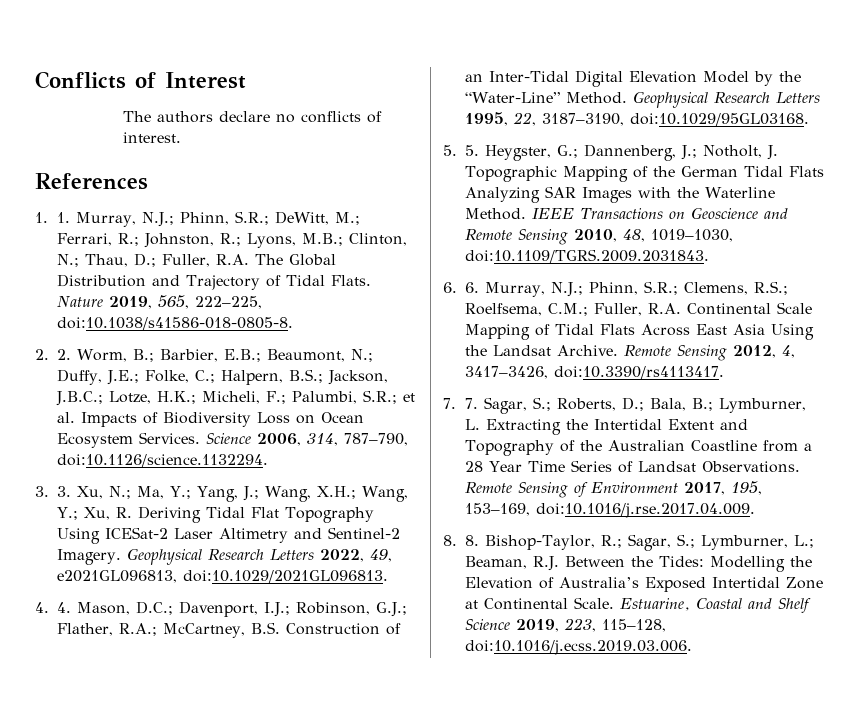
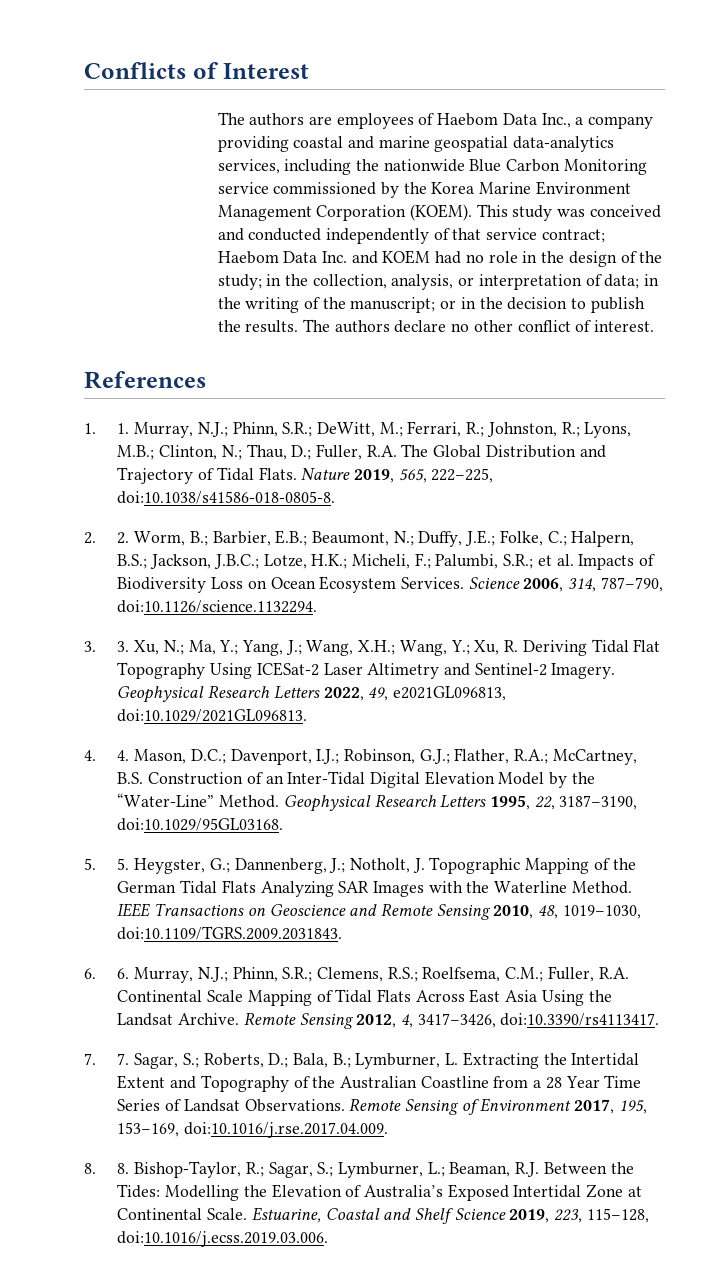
- The authors declare no conflicts of interest.
+ The authors are employees of Haebom Data Inc., a company providing coastal and marine geospatial data-analytics services, including the nationwide Blue Carbon Monitoring service commissioned by the Korea Marine Environment Management Corporation (KOEM). This study was conceived and conducted independently of that service contract; Haebom Data Inc. and KOEM had no role in the design of the study; in the collection, analysis, or interpretation of data; in the writing of the manuscript; or in the decision to publish the results. The authors declare no other conflict of interest.

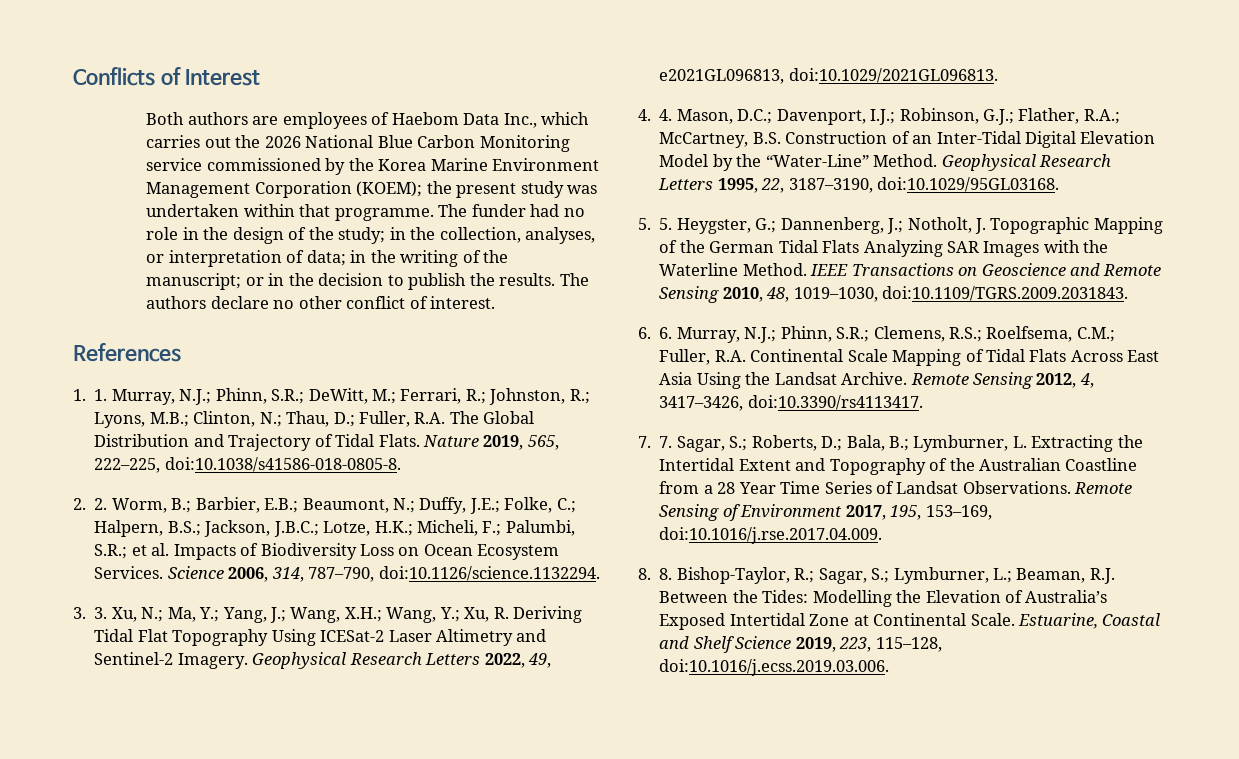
- The authors are employees of Haebom Data Inc., a company providing coastal and marine geospatial data-analytics services, including the nationwide Blue Carbon Monitoring service commissioned by the Korea Marine Environment Management Corporation (KOEM). This study was conceived and conducted independently of that service contract; Haebom Data Inc. and KOEM had no role in the design of the study; in the collection, analysis, or interpretation of data; in the writing of the manuscript; or in the decision to publish the results.
+ Both authors are employees of Haebom Data Inc., which carries out the 2026 National Blue Carbon Monitoring service commissioned by the Korea Marine Environment Management Corporation (KOEM); the present study was undertaken within that programme. The funder had no role in the design of the study; in the collection, analyses, or interpretation of data; in the writing of the manuscript; or in the decision to publish the results.

